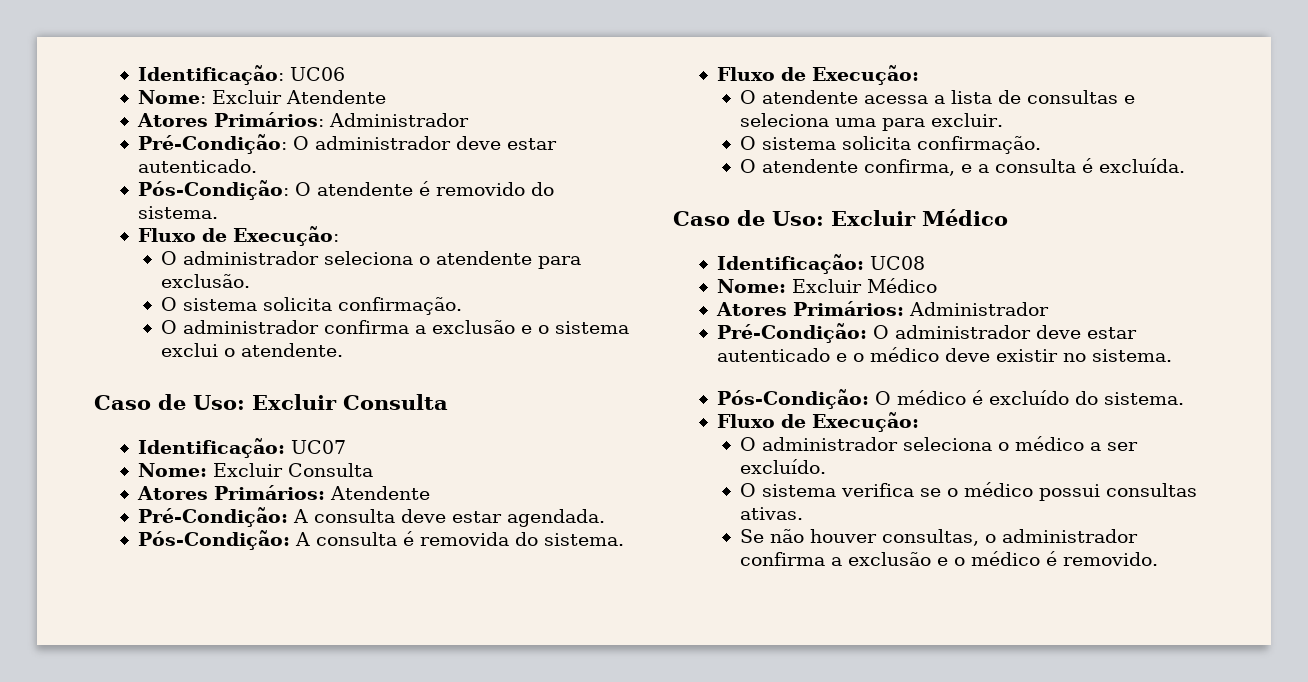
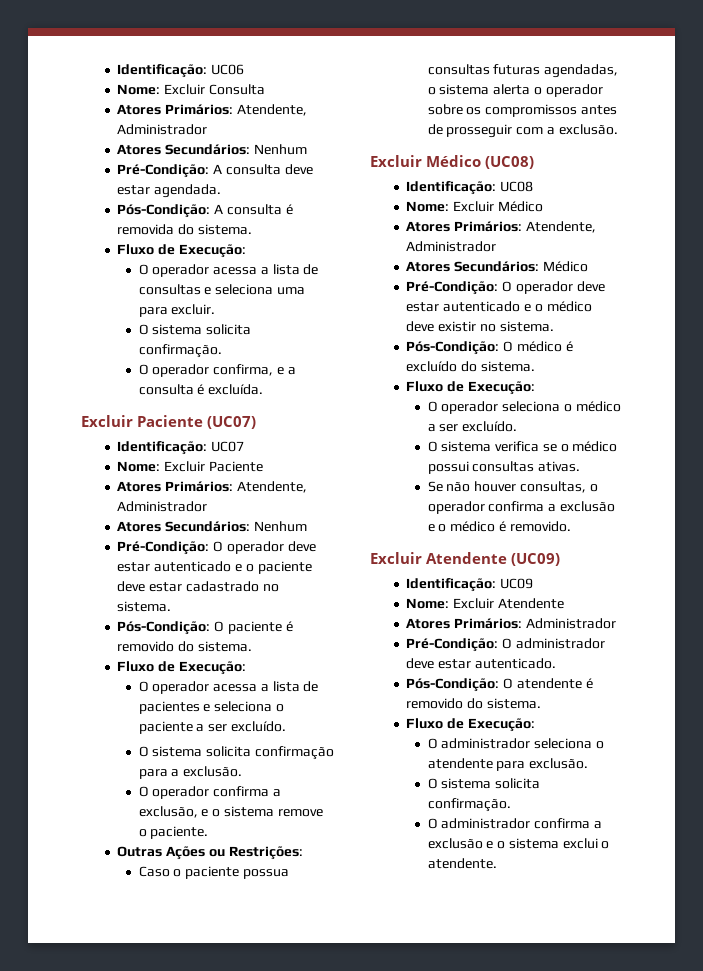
+ Nome: Excluir Consulta
+ Atores Primários: Atendente, Administrador
+ Atores Secundários: Nenhum
+ Pré-Condição: A consulta deve estar agendada.
+ Pós-Condição: A consulta é removida do sistema.
+ Fluxo de Execução:
+ O operador acessa a lista de consultas e seleciona uma para excluir.
+ O sistema solicita confirmação.
+ O operador confirma, e a consulta é excluída.
+ Excluir Paciente (UC07)
+ Identificação: UC07
+ Nome: Excluir Paciente
+ Atores Primários: Atendente, Administrador
+ Atores Secundários: Nenhum
+ Pré-Condição: O operador deve estar autenticado e o paciente deve estar cadastrado no sistema.
+ Pós-Condição: O paciente é removido do sistema.
+ Fluxo de Execução:
+ O operador acessa a lista de pacientes e seleciona o paciente a ser excluído.
+ O sistema solicita confirmação para a exclusão.
+ O operador confirma a exclusão, e o sistema remove o paciente.
+ Outras Ações ou Restrições:
+ Caso o paciente possua consultas futuras agendadas, o sistema alerta o operador sobre os compromissos antes de prosseguir com a exclusão.
+ Excluir Médico (UC08)
+ Identificação: UC08
+ Nome: Excluir Médico
+ Atores Primários: Atendente, Administrador
+ Atores Secundários: Médico
+ Pré-Condição: O operador deve estar autenticado e o médico deve existir no sistema.
+ Pós-Condição: O médico é excluído do sistema.
+ Fluxo de Execução:
+ O operador seleciona o médico a ser excluído.
+ O sistema verifica se o médico possui consultas ativas.
+ Se não houver consultas, o operador confirma a exclusão e o médico é removido.
+ Excluir Atendente (UC09)
+ Identificação: UC09
- Caso de Uso: Excluir Consulta
- Identificação: UC07
- Nome: Excluir Consulta
- Atores Primários: Atendente
- Pré-Condição: A consulta deve estar agendada.
- Pós-Condição: A consulta é removida do sistema.
- Fluxo de Execução:
- O atendente acessa a lista de consultas e seleciona uma para excluir.
- O sistema solicita confirmação.
- O atendente confirma, e a consulta é excluída.
- Caso de Uso: Excluir Médico
- Identificação: UC08
- Nome: Excluir Médico
- Atores Primários: Administrador
- Pré-Condição: O administrador deve estar autenticado e o médico deve existir no sistema.
- Pós-Condição: O médico é excluído do sistema.
- Fluxo de Execução:
- O administrador seleciona o médico a ser excluído.
- O sistema verifica se o médico possui consultas ativas.
- Se não houver consultas, o administrador confirma a exclusão e o médico é removido.

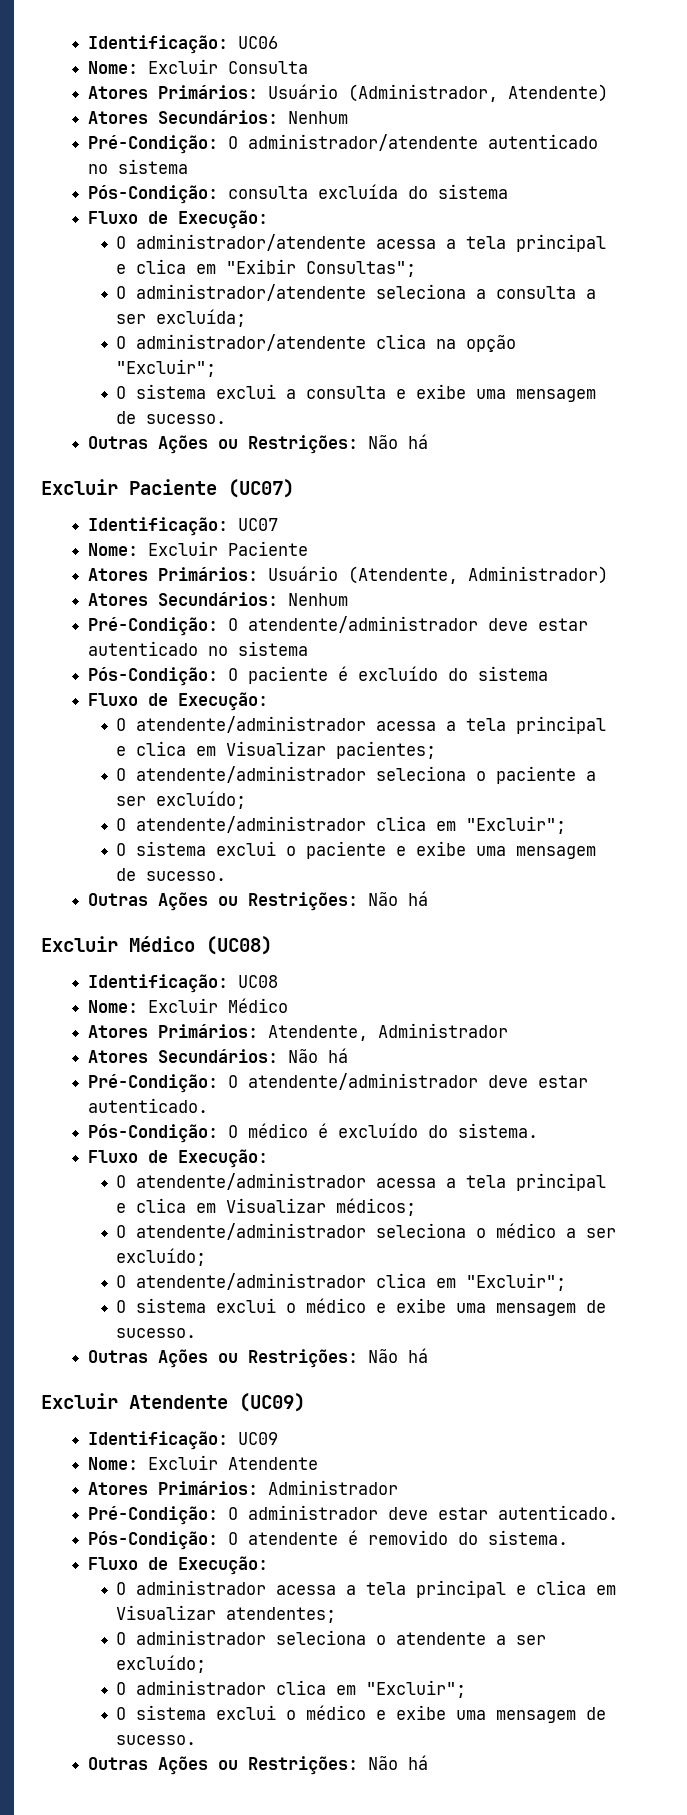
  Nome: Excluir Consulta
- Atores Primários: Atendente, Administrador
+ Atores Primários: Usuário (Administrador, Atendente)
  Atores Secundários: Nenhum
- Pré-Condição: A consulta deve estar agendada.
- Pós-Condição: A consulta é removida do sistema.
+ Pré-Condição: O administrador/atendente autenticado no sistema
+ Pós-Condição: consulta excluída do sistema
  Fluxo de Execução:
- O operador acessa a lista de consultas e seleciona uma para excluir.
- O sistema solicita confirmação.
- O operador confirma, e a consulta é excluída.
+ O administrador/atendente acessa a tela principal e clica em "Exibir Consultas";
+ O administrador/atendente seleciona a consulta a ser excluída;
+ O administrador/atendente clica na opção "Excluir";
+ O sistema exclui a consulta e exibe uma mensagem de sucesso.
+ Outras Ações ou Restrições: Não há
  Nome: Excluir Paciente
- Atores Primários: Atendente, Administrador
+ Atores Primários: Usuário (Atendente, Administrador)
  Atores Secundários: Nenhum
- Pré-Condição: O operador deve estar autenticado e o paciente deve estar cadastrado no sistema.
+ Pré-Condição: O atendente/administrador deve estar autenticado no sistema
- Pós-Condição: O paciente é removido do sistema.
+ Pós-Condição: O paciente é excluído do sistema
  Fluxo de Execução:
- O operador acessa a lista de pacientes e seleciona o paciente a ser excluído.
- O sistema solicita confirmação para a exclusão.
- O operador confirma a exclusão, e o sistema remove o paciente.
- Outras Ações ou Restrições:
- Caso o paciente possua consultas futuras agendadas, o sistema alerta o operador sobre os compromissos antes de prosseguir com a exclusão.
+ O atendente/administrador acessa a tela principal e clica em Visualizar pacientes;
+ O atendente/administrador seleciona o paciente a ser excluído;
+ O atendente/administrador clica em "Excluir";
+ O sistema exclui o paciente e exibe uma mensagem de sucesso.
+ Outras Ações ou Restrições: Não há
- Atores Secundários: Médico
- Pré-Condição: O operador deve estar autenticado e o médico deve existir no sistema.
+ Atores Secundários: Não há
+ Pré-Condição: O atendente/administrador deve estar autenticado.
- O operador seleciona o médico a ser excluído.
- O sistema verifica se o médico possui consultas ativas.
- Se não houver consultas, o operador confirma a exclusão e o médico é removido.
+ O atendente/administrador acessa a tela principal e clica em Visualizar médicos;
+ O atendente/administrador seleciona o médico a ser excluído;
+ O atendente/administrador clica em "Excluir";
+ O sistema exclui o médico e exibe uma mensagem de sucesso.
+ Outras Ações ou Restrições: Não há
+ O administrador acessa a tela principal e clica em Visualizar atendentes;
- O administrador seleciona o atendente para exclusão.
- O sistema solicita confirmação.
- O administrador confirma a exclusão e o sistema exclui o atendente.
+ O administrador seleciona o atendente a ser excluído;
+ O administrador clica em "Excluir";
+ O sistema exclui o médico e exibe uma mensagem de sucesso.
+ Outras Ações ou Restrições: Não há

